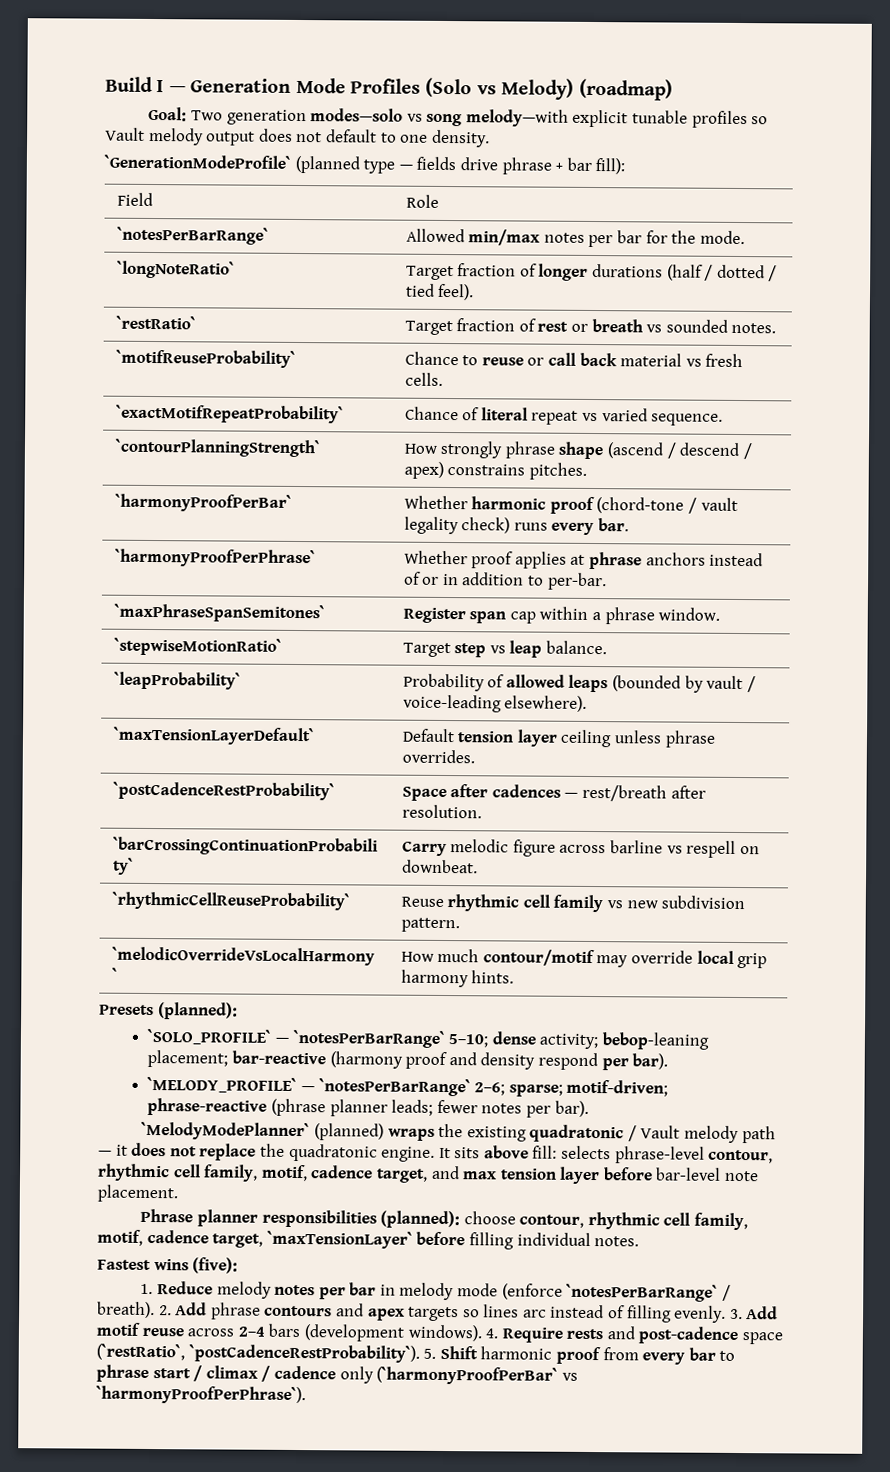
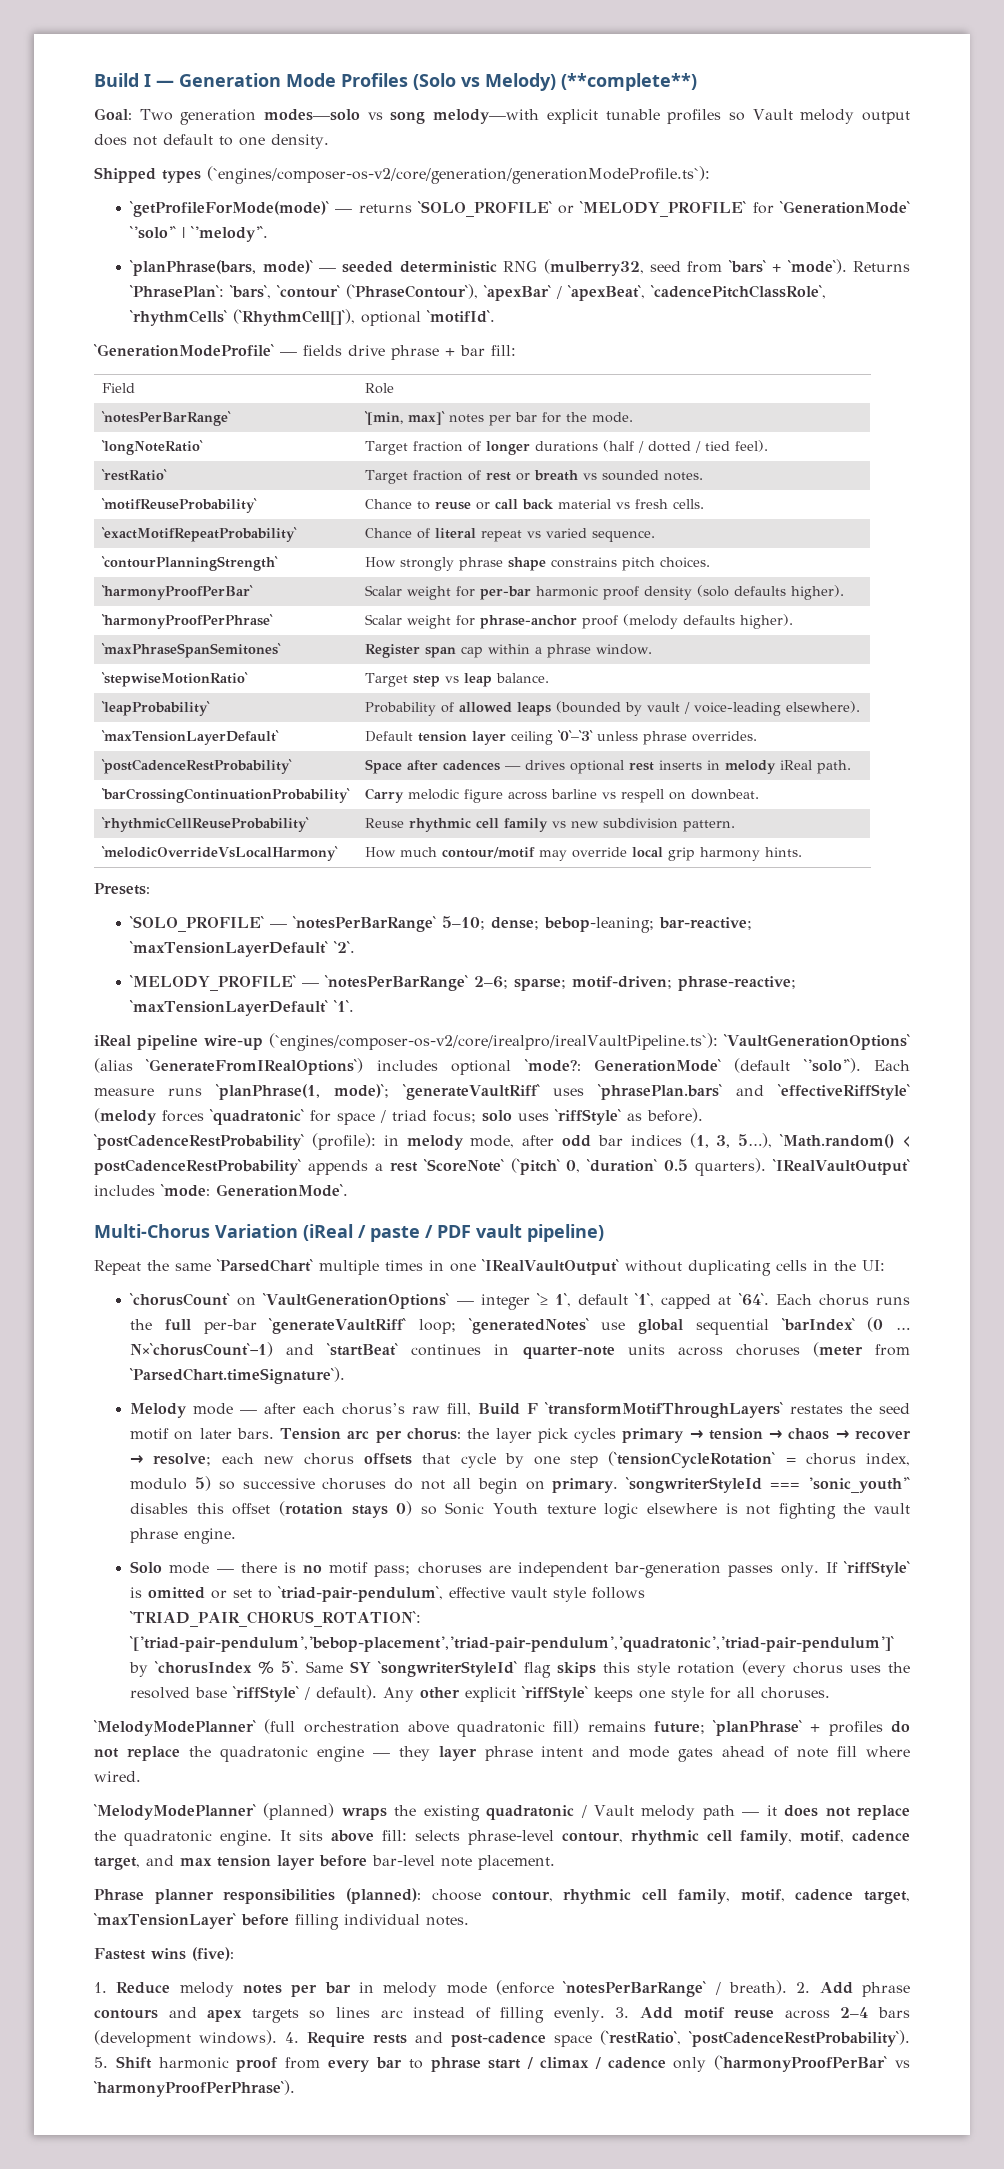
- Build I — Generation Mode Profiles (Solo vs Melody) (roadmap)
+ Build I — Generation Mode Profiles (Solo vs Melody) (**complete**)
+ Shipped types (`engines/composer-os-v2/core/generation/generationModeProfile.ts`):
+ `getProfileForMode(mode)` — returns `SOLO_PROFILE` or `MELODY_PROFILE` for `GenerationMode` `'solo'` | `'melody'`.
+ `planPhrase(bars, mode)` — seeded deterministic RNG (mulberry32, seed from `bars` + `mode`). Returns `PhrasePlan`: `bars`, `contour` (`PhraseContour`), `apexBar` / `apexBeat`, `cadencePitchClassRole`, `rhythmCells` (`RhythmCell[]`), optional `motifId`.
- `GenerationModeProfile` (planned type — fields drive phrase + bar fill):
+ `GenerationModeProfile` — fields drive phrase + bar fill:
- `notesPerBarRange` | Allowed min/max notes per bar for the mode.
+ `notesPerBarRange` | `[min, max]` notes per bar for the mode.
- `contourPlanningStrength` | How strongly phrase shape (ascend / descend / apex) constrains pitches.
- `harmonyProofPerBar` | Whether harmonic proof (chord-tone / vault legality check) runs every bar.
- `harmonyProofPerPhrase` | Whether proof applies at phrase anchors instead of or in addition to per-bar.
+ `contourPlanningStrength` | How strongly phrase shape constrains pitch choices.
+ `harmonyProofPerBar` | Scalar weight for per-bar harmonic proof density (solo defaults higher).
+ `harmonyProofPerPhrase` | Scalar weight for phrase-anchor proof (melody defaults higher).
- `maxTensionLayerDefault` | Default tension layer ceiling unless phrase overrides.
+ `maxTensionLayerDefault` | Default tension layer ceiling `0`–`3` unless phrase overrides.
- `postCadenceRestProbability` | Space after cadences — rest/breath after resolution.
+ `postCadenceRestProbability` | Space after cadences — drives optional rest inserts in melody iReal path.
- Presets (planned):
+ Presets:
- `SOLO_PROFILE` — `notesPerBarRange` 5–10; dense activity; bebop-leaning placement; bar-reactive (harmony proof and density respond per bar).
+ `SOLO_PROFILE` — `notesPerBarRange` 5–10; dense; bebop-leaning; bar-reactive; `maxTensionLayerDefault` `2`.
- `MELODY_PROFILE` — `notesPerBarRange` 2–6; sparse; motif-driven; phrase-reactive (phrase planner leads; fewer notes per bar).
+ `MELODY_PROFILE` — `notesPerBarRange` 2–6; sparse; motif-driven; phrase-reactive; `maxTensionLayerDefault` `1`.
+ iReal pipeline wire-up (`engines/composer-os-v2/core/irealpro/irealVaultPipeline.ts`): `VaultGenerationOptions` (alias `GenerateFromIRealOptions`) includes optional `mode?: GenerationMode` (default `'solo'`). Each measure runs `planPhrase(1, mode)`; `generateVaultRiff` uses `phrasePlan.bars` and `effectiveRiffStyle` (melody forces `quadratonic` for space / triad focus; solo uses `riffStyle` as before). `postCadenceRestProbability` (profile): in melody mode, after odd bar indices (1, 3, 5…), `Math.random() < postCadenceRestProbability` appends a rest `ScoreNote` (`pitch` 0, `duration` 0.5 quarters). `IRealVaultOutput` includes `mode: GenerationMode`.
+ Multi-Chorus Variation (iReal / paste / PDF vault pipeline)
+ Repeat the same `ParsedChart` multiple times in one `IRealVaultOutput` without duplicating cells in the UI:
+ `chorusCount` on `VaultGenerationOptions` — integer `≥ 1`, default `1`, capped at `64`. Each chorus runs the full per-bar `generateVaultRiff` loop; `generatedNotes` use global sequential `barIndex` (0 … N×`chorusCount`−1) and `startBeat` continues in quarter-note units across choruses (meter from `ParsedChart.timeSignature`).
+ Melody mode — after each chorus’s raw fill, Build F `transformMotifThroughLayers` restates the seed motif on later bars. Tension arc per chorus: the layer pick cycles primary → tension → chaos → recover → resolve; each new chorus offsets that cycle by one step (`tensionCycleRotation` = chorus index, modulo 5) so successive choruses do not all begin on primary. `songwriterStyleId === 'sonic_youth'` disables this offset (rotation stays 0) so Sonic Youth texture logic elsewhere is not fighting the vault phrase engine.
+ Solo mode — there is no motif pass; choruses are independent bar-generation passes only. If `riffStyle` is omitted or set to `triad-pair-pendulum`, effective vault style follows `TRIAD_PAIR_CHORUS_ROTATION`: `['triad-pair-pendulum','bebop-placement','triad-pair-pendulum','quadratonic','triad-pair-pendulum']` by `chorusIndex % 5`. Same SY `songwriterStyleId` flag skips this style rotation (every chorus uses the resolved base `riffStyle` / default). Any other explicit `riffStyle` keeps one style for all choruses.
+ `MelodyModePlanner` (full orchestration above quadratonic fill) remains future; `planPhrase` + profiles do not replace the quadratonic engine — they layer phrase intent and mode gates ahead of note fill where wired.

